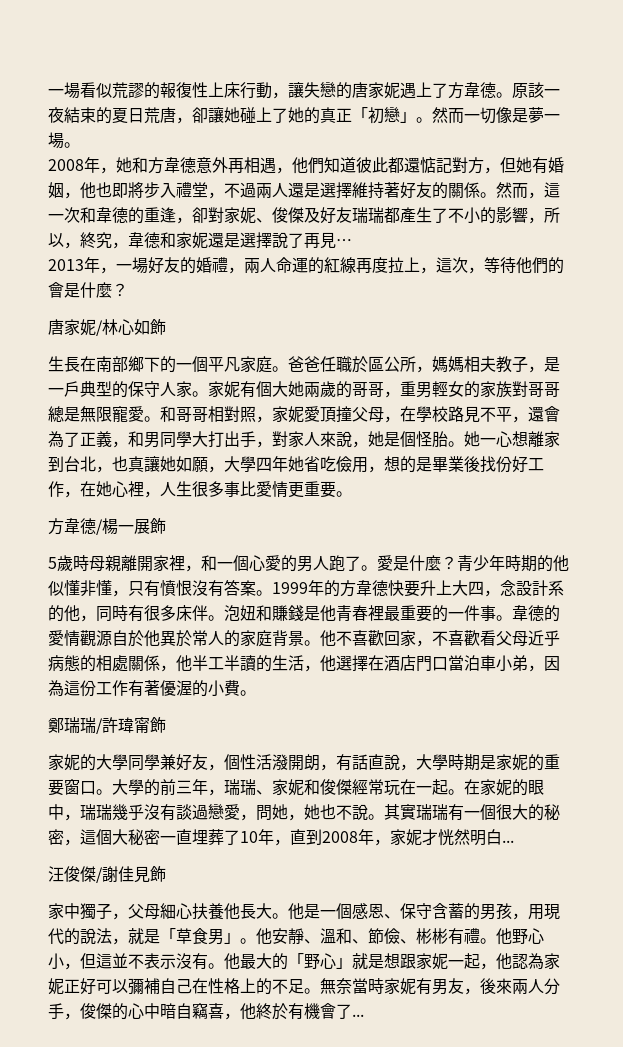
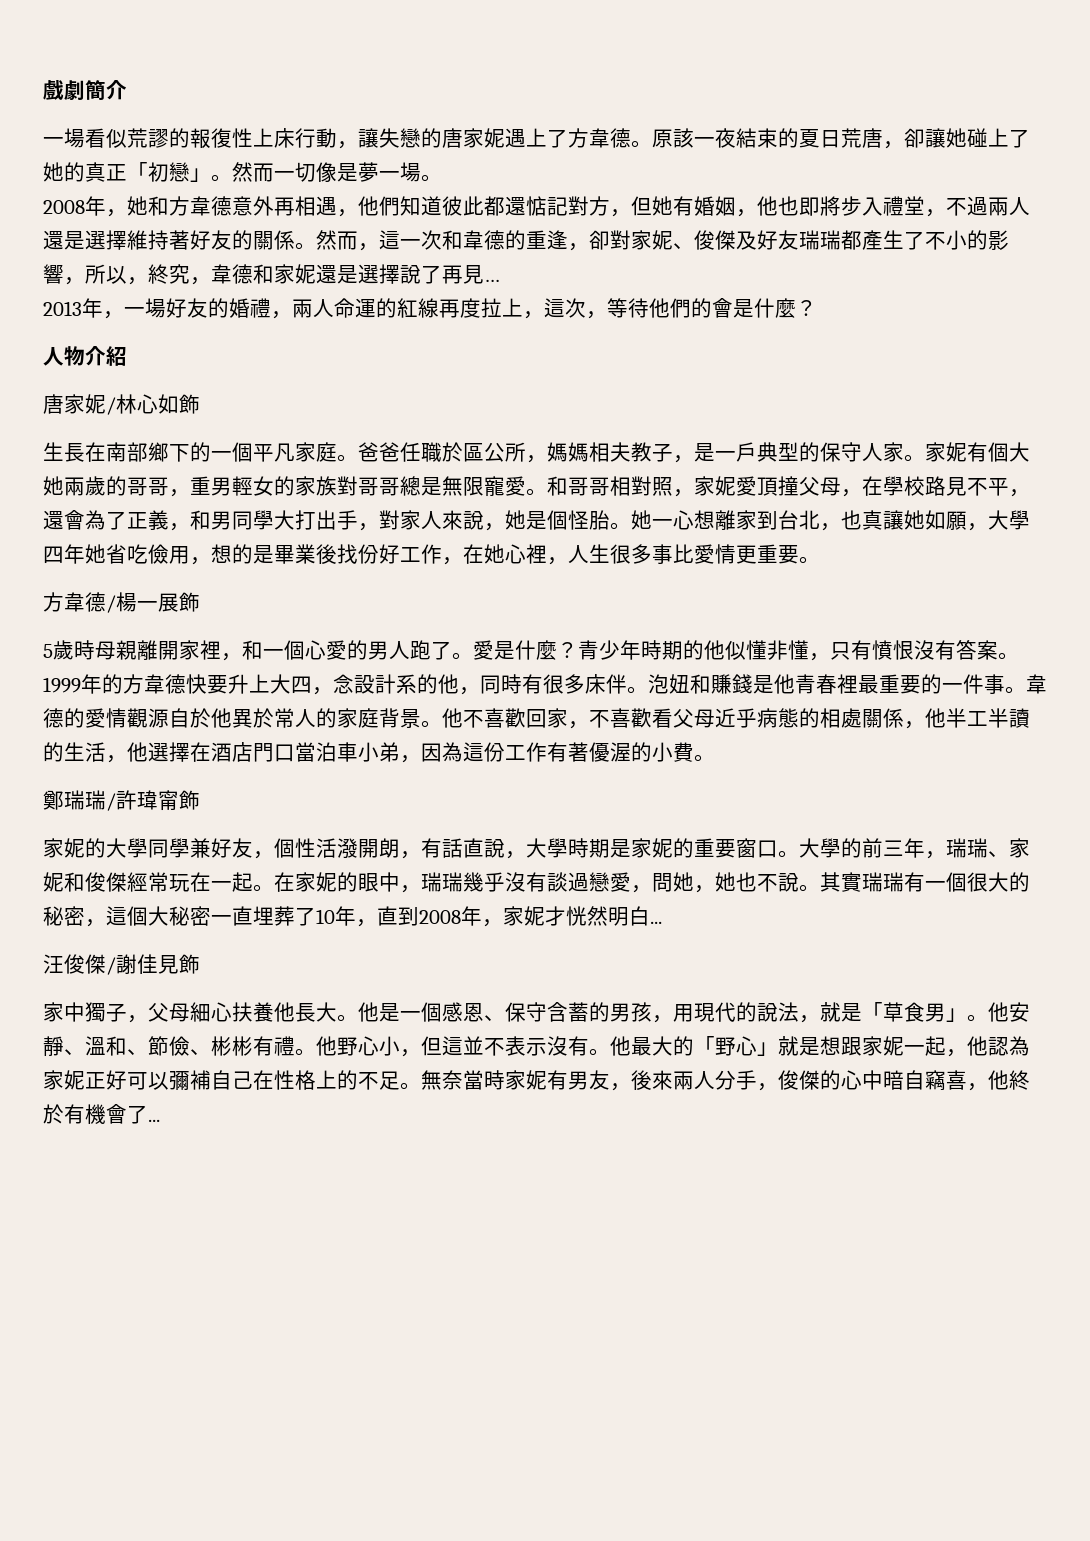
+ 戲劇簡介
+ 人物介紹

